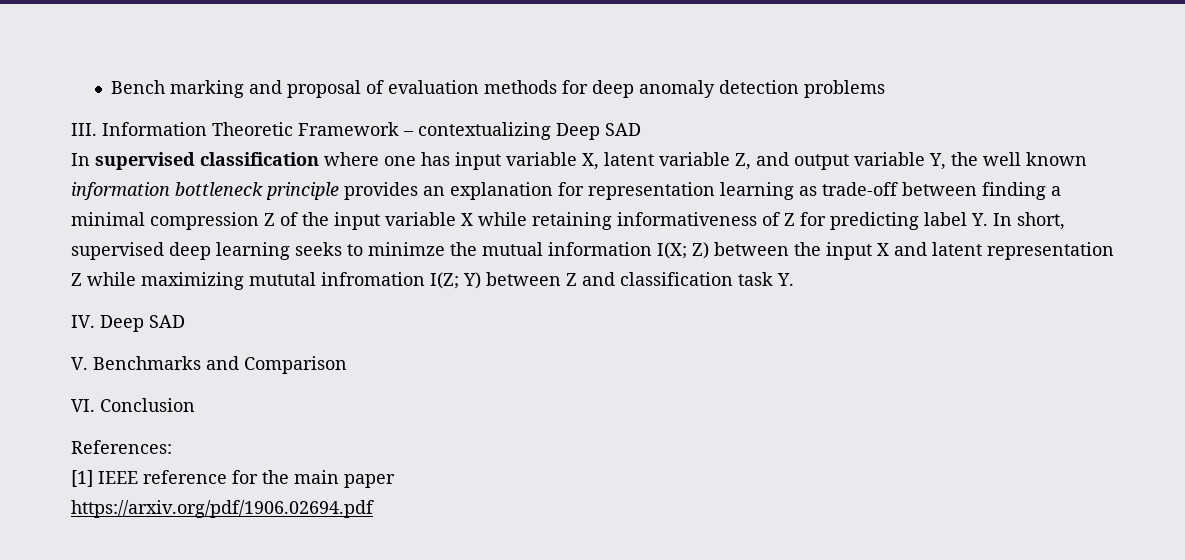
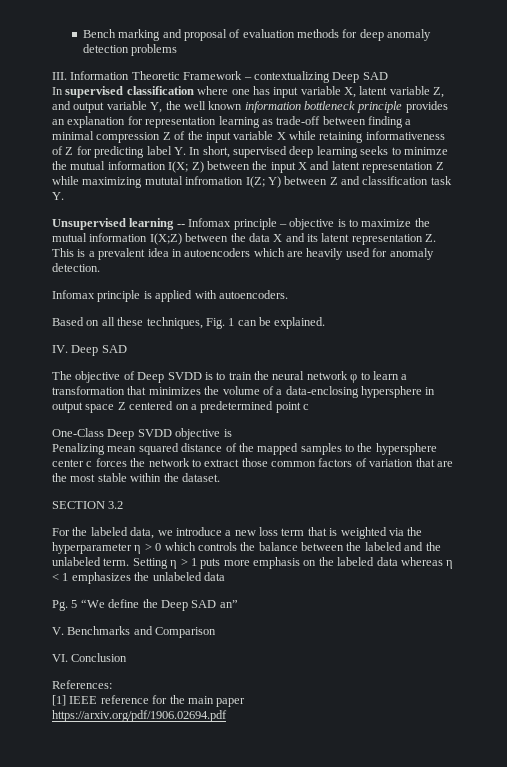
+ Unsupervised learning -- Infomax principle – objective is to maximize the mutual information I(X;Z) between the data X and its latent representation Z. This is a prevalent idea in autoencoders which are heavily used for anomaly detection.
+ Infomax principle is applied with autoencoders.
+ Based on all these techniques, Fig. 1 can be explained.
  IV. Deep SAD
+ The objective of Deep SVDD is to train the neural network φ to learn a transformation that minimizes the volume of a data-enclosing hypersphere in output space Z centered on a predetermined point c
+ One-Class Deep SVDD objective is
+ Penalizing mean squared distance of the mapped samples to the hypersphere center c forces the network to extract those common factors of variation that are the most stable within the dataset.
+ SECTION 3.2
+ For the labeled data, we introduce a new loss term that is weighted via the hyperparameter η > 0 which controls the balance between the labeled and the unlabeled term. Setting η > 1 puts more emphasis on the labeled data whereas η < 1 emphasizes the unlabeled data
+ Pg. 5 “We define the Deep SAD an”

